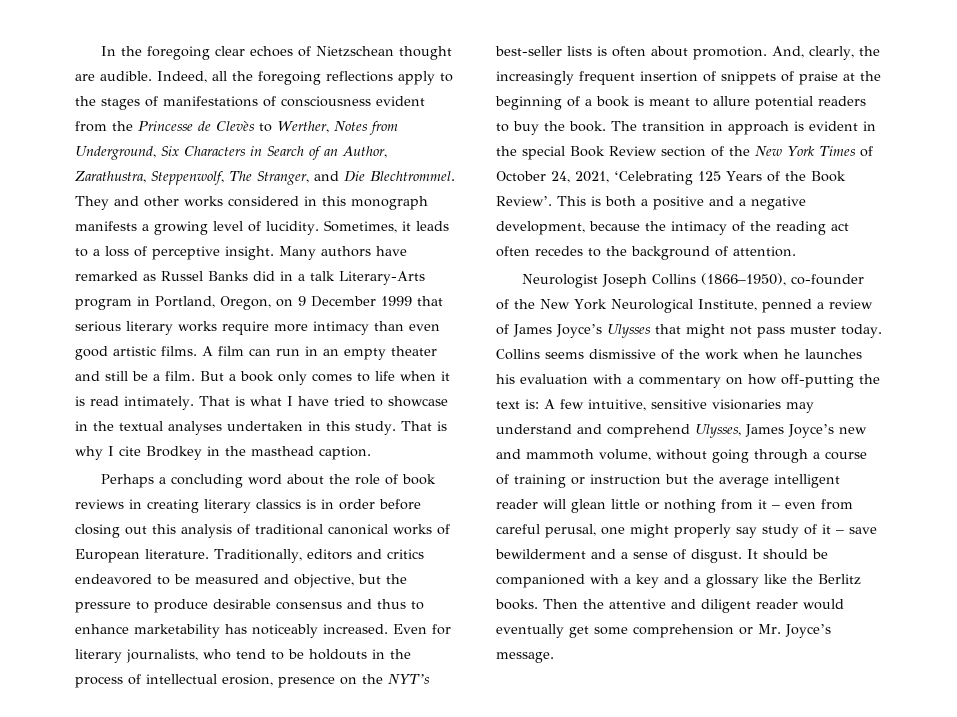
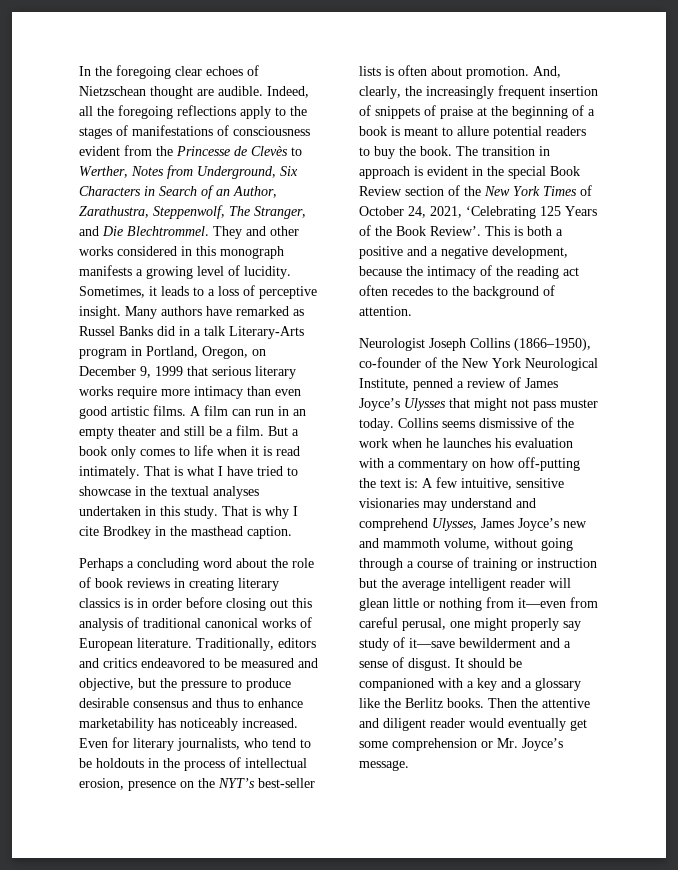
- Many authors have remarked as Russel Banks did in a talk Literary-Arts program in Portland, Oregon, on 9 December 1999 that serious literary works require more intimacy than even good artistic films.
+ Many authors have remarked as Russel Banks did in a talk Literary-Arts program in Portland, Oregon, on December 9, 1999 that serious literary works require more intimacy than even good artistic films.
- A few intuitive, sensitive visionaries may understand and comprehend Ulysses, James Joyce’s new and mammoth volume, without going through a course of training or instruction but the average intelligent reader will glean little or nothing from it – even from careful perusal, one might properly say study of it – save bewilderment and a sense of disgust.
+ A few intuitive, sensitive visionaries may understand and comprehend Ulysses, James Joyce’s new and mammoth volume, without going through a course of training or instruction but the average intelligent reader will glean little or nothing from it—even from careful perusal, one might properly say study of it—save bewilderment and a sense of disgust.

